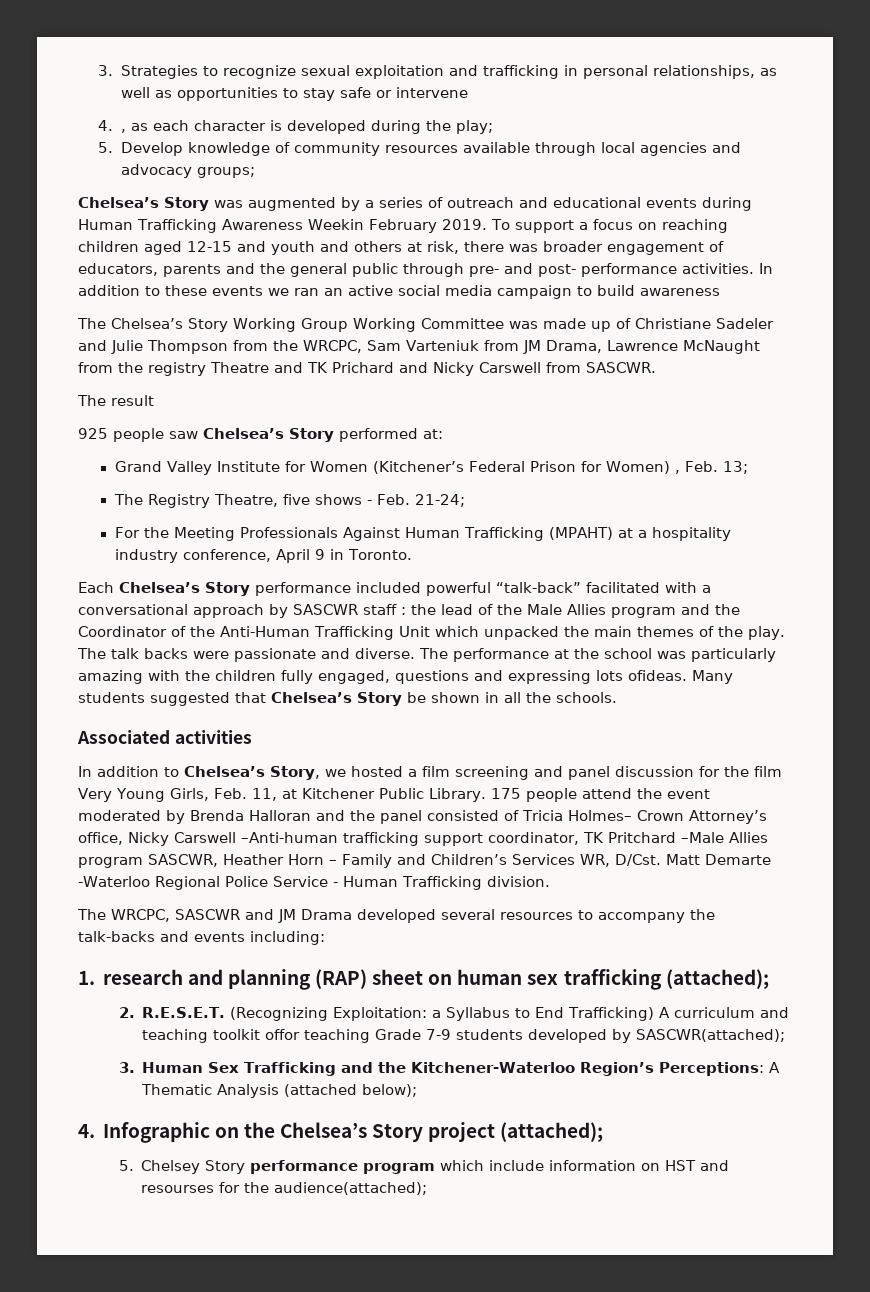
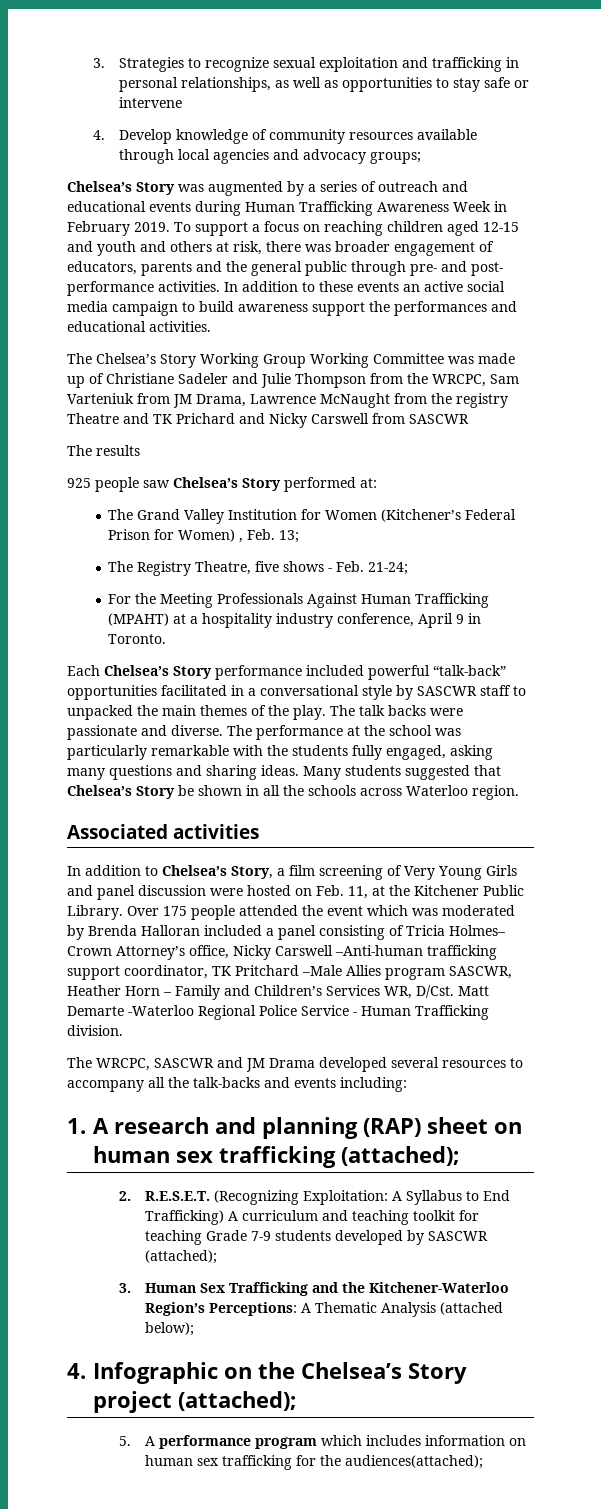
- 4. , as each character is developed during the play;
- 5. Develop knowledge of community resources available through local agencies and advocacy groups;
+ 4. Develop knowledge of community resources available through local agencies and advocacy groups;
- Chelsea’s Story was augmented by a series of outreach and educational events during Human Trafficking Awareness Weekin February 2019.
+ Chelsea’s Story was augmented by a series of outreach and educational events during Human Trafficking Awareness Week in February 2019.
- In addition to these events we ran an active social media campaign to build awareness
+ In addition to these events an active social media campaign to build awareness support the performances and educational activities.
- The Chelsea’s Story Working Group Working Committee was made up of Christiane Sadeler and Julie Thompson from the WRCPC, Sam Varteniuk from JM Drama, Lawrence McNaught from the registry Theatre and TK Prichard and Nicky Carswell from SASCWR.
- The result
+ The Chelsea’s Story Working Group Working Committee was made up of Christiane Sadeler and Julie Thompson from the WRCPC, Sam Varteniuk from JM Drama, Lawrence McNaught from the registry Theatre and TK Prichard and Nicky Carswell from SASCWR
+ The results
- Grand Valley Institute for Women (Kitchener’s Federal Prison for Women) , Feb. 13;
+ The Grand Valley Institution for Women (Kitchener’s Federal Prison for Women) , Feb. 13;
- Each Chelsea’s Story performance included powerful “talk-back” facilitated with a conversational approach by SASCWR staff : the lead of the Male Allies program and the Coordinator of the Anti-Human Trafficking Unit which unpacked the main themes of the play.
+ Each Chelsea’s Story performance included powerful “talk-back” opportunities facilitated in a conversational style by SASCWR staff to unpacked the main themes of the play.
- The performance at the school was particularly amazing with the children fully engaged, questions and expressing lots ofideas.
+ The performance at the school was particularly remarkable with the students fully engaged, asking many questions and sharing ideas.
- Many students suggested that Chelsea’s Story be shown in all the schools.
+ Many students suggested that Chelsea’s Story be shown in all the schools across Waterloo region.
- In addition to Chelsea’s Story, we hosted a film screening and panel discussion for the film Very Young Girls, Feb. 11, at Kitchener Public Library.
+ In addition to Chelsea’s Story, a film screening of Very Young Girls and panel discussion were hosted on Feb. 11, at the Kitchener Public Library.
- 175 people attend the event moderated by Brenda Halloran and the panel consisted of Tricia Holmes– Crown Attorney’s office, Nicky Carswell –Anti-human trafficking support coordinator, TK Pritchard –Male Allies program SASCWR, Heather Horn – Family and Children’s Services WR, D/Cst.
+ Over 175 people attended the event which was moderated by Brenda Halloran included a panel consisting of Tricia Holmes– Crown Attorney’s office, Nicky Carswell –Anti-human trafficking support coordinator, TK Pritchard –Male Allies program SASCWR, Heather Horn – Family and Children’s Services WR, D/Cst.
- The WRCPC, SASCWR and JM Drama developed several resources to accompany the talk-backs and events including:
+ The WRCPC, SASCWR and JM Drama developed several resources to accompany all the talk-backs and events including:
- 1. research and planning (RAP) sheet on human sex trafficking (attached);
+ 1. A research and planning (RAP) sheet on human sex trafficking (attached);
- 2. R.E.S.E.T. (Recognizing Exploitation: a Syllabus to End Trafficking) A curriculum and teaching toolkit offor teaching Grade 7-9 students developed by SASCWR(attached);
+ 2. R.E.S.E.T. (Recognizing Exploitation: A Syllabus to End Trafficking) A curriculum and teaching toolkit for teaching Grade 7-9 students developed by SASCWR (attached);
- 5. Chelsey Story performance program which include information on HST and resourses for the audience(attached);
+ 5. A performance program which includes information on human sex trafficking for the audiences(attached);

